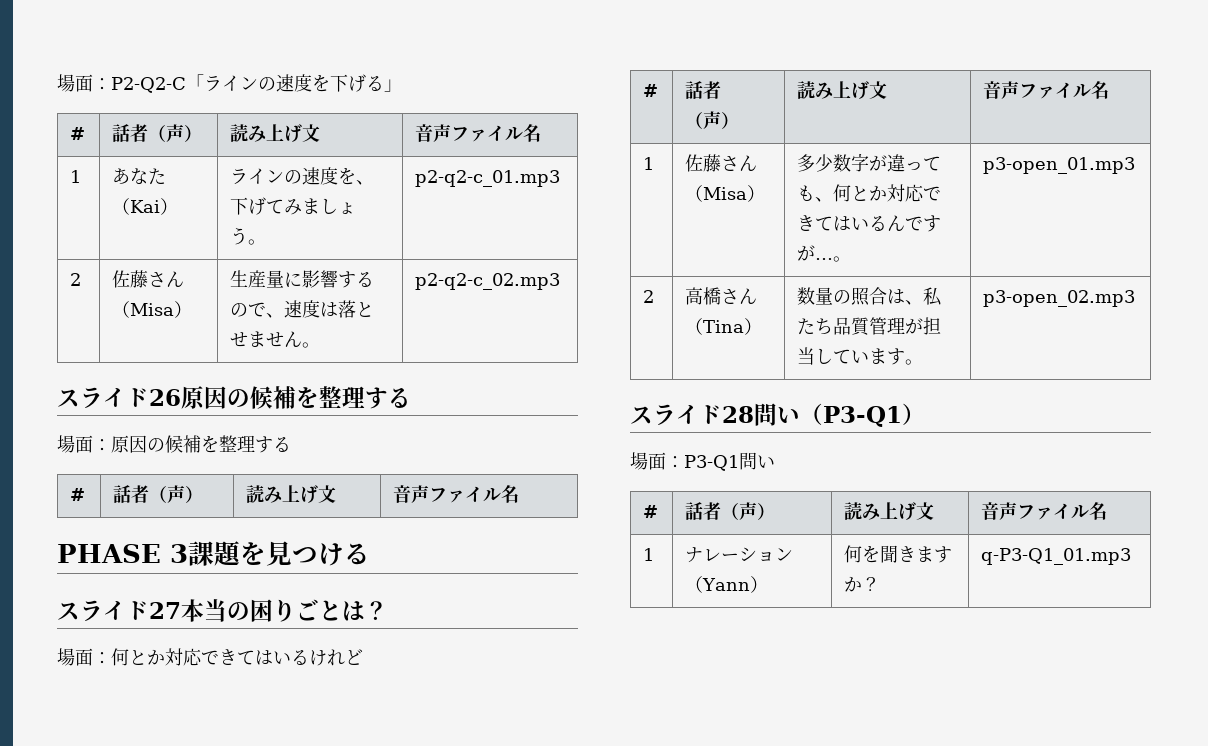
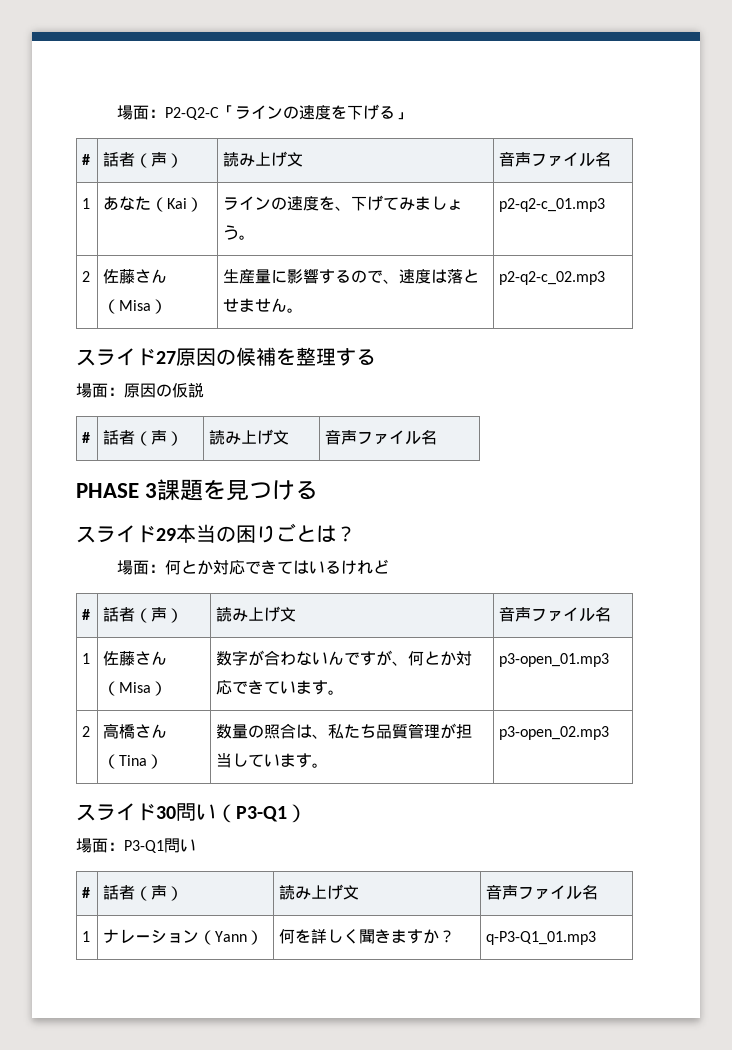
- スライド26原因の候補を整理する
+ スライド27原因の候補を整理する
- 場面：原因の候補を整理する
+ 場面：原因の仮説
- スライド27本当の困りごとは？
+ スライド29本当の困りごとは？
- 1 | 佐藤さん（Misa） | 多少数字が違っても、何とか対応できてはいるんですが…。 | p3-open_01.mp3
+ 1 | 佐藤さん（Misa） | 数字が合わないんですが、何とか対応できています。 | p3-open_01.mp3
- スライド28問い（P3-Q1）
+ スライド30問い（P3-Q1）
- 1 | ナレーション（Yann） | 何を聞きますか？ | q-P3-Q1_01.mp3
+ 1 | ナレーション（Yann） | 何を詳しく聞きますか？ | q-P3-Q1_01.mp3

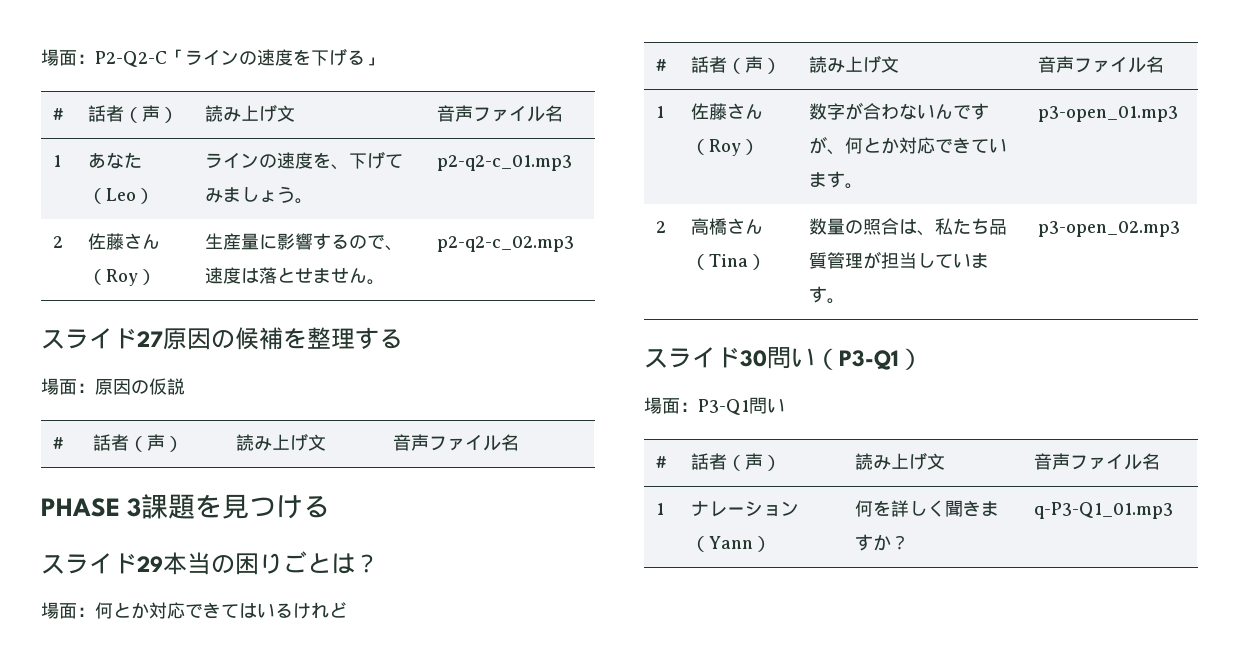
- 1 | あなた（Kai） | ラインの速度を、下げてみましょう。 | p2-q2-c_01.mp3
+ 1 | あなた（Leo） | ラインの速度を、下げてみましょう。 | p2-q2-c_01.mp3
- 2 | 佐藤さん（Misa） | 生産量に影響するので、速度は落とせません。 | p2-q2-c_02.mp3
+ 2 | 佐藤さん（Roy） | 生産量に影響するので、速度は落とせません。 | p2-q2-c_02.mp3
- 1 | 佐藤さん（Misa） | 数字が合わないんですが、何とか対応できています。 | p3-open_01.mp3
+ 1 | 佐藤さん（Roy） | 数字が合わないんですが、何とか対応できています。 | p3-open_01.mp3

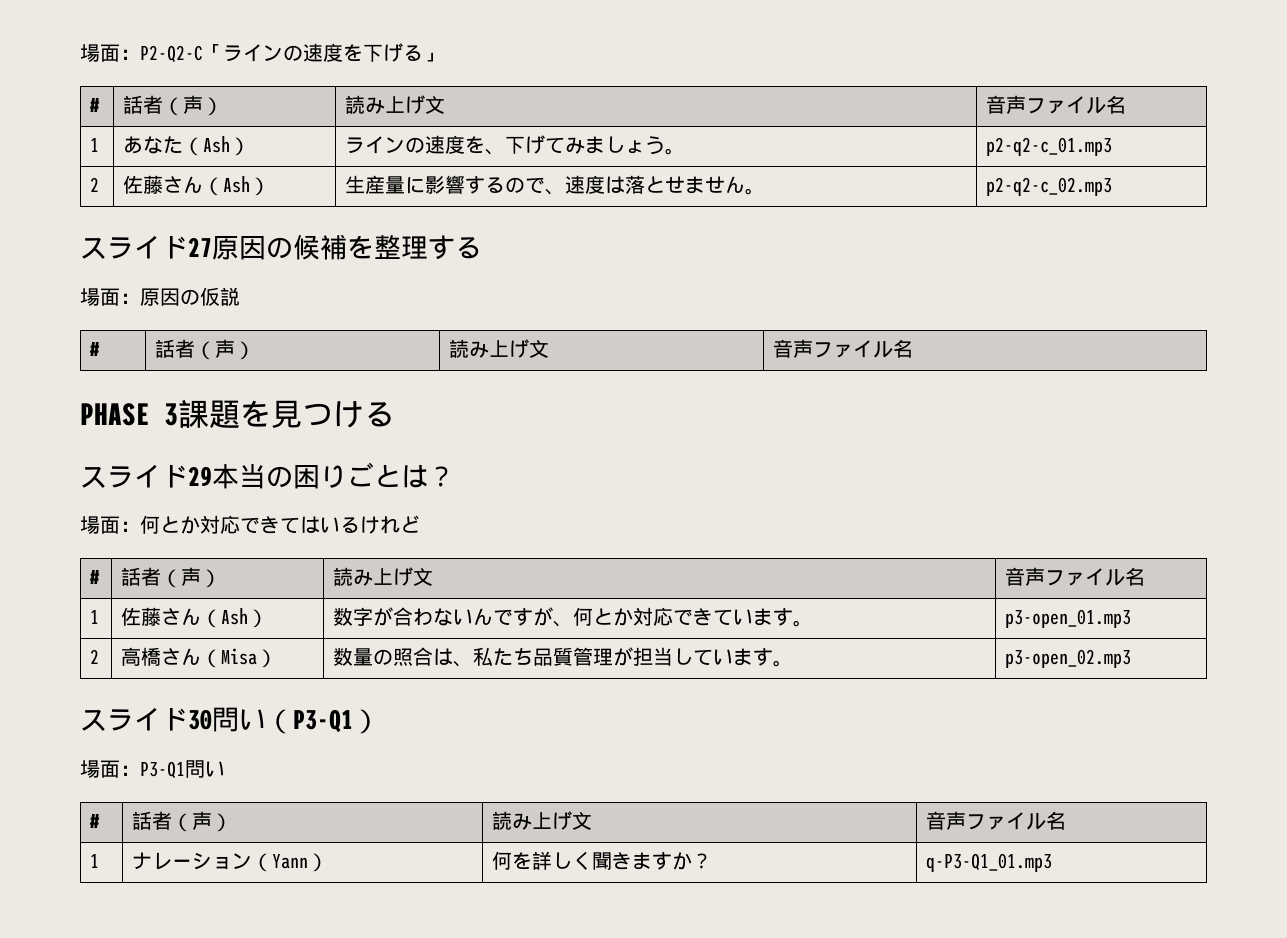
- 1 | あなた（Leo） | ラインの速度を、下げてみましょう。 | p2-q2-c_01.mp3
+ 1 | あなた（Ash） | ラインの速度を、下げてみましょう。 | p2-q2-c_01.mp3
- 2 | 佐藤さん（Roy） | 生産量に影響するので、速度は落とせません。 | p2-q2-c_02.mp3
+ 2 | 佐藤さん（Ash） | 生産量に影響するので、速度は落とせません。 | p2-q2-c_02.mp3
- 1 | 佐藤さん（Roy） | 数字が合わないんですが、何とか対応できています。 | p3-open_01.mp3
+ 1 | 佐藤さん（Ash） | 数字が合わないんですが、何とか対応できています。 | p3-open_01.mp3
- 2 | 高橋さん（Tina） | 数量の照合は、私たち品質管理が担当しています。 | p3-open_02.mp3
+ 2 | 高橋さん（Misa） | 数量の照合は、私たち品質管理が担当しています。 | p3-open_02.mp3

